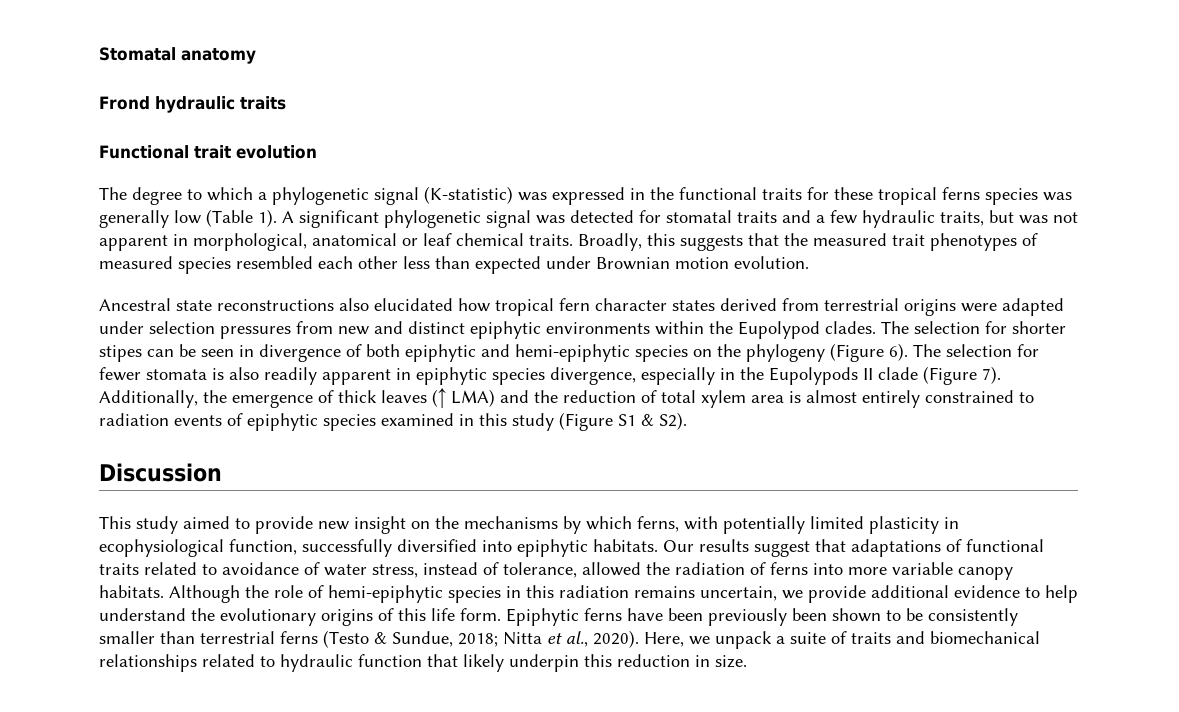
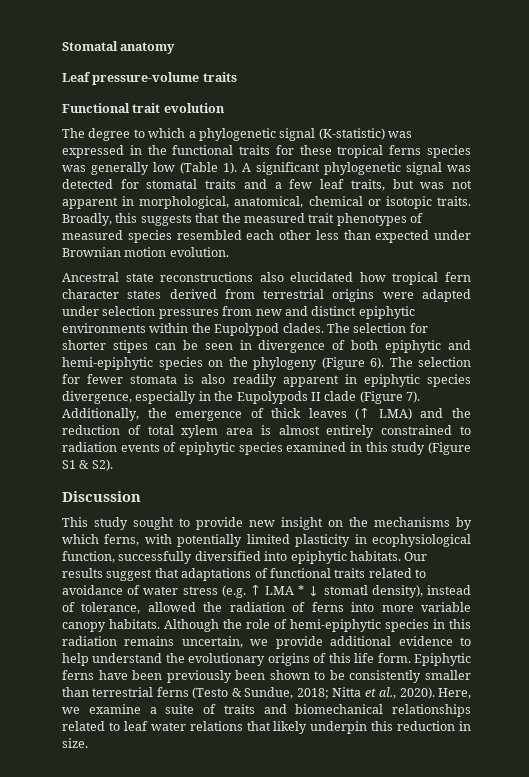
- Frond hydraulic traits
+ Leaf pressure-volume traits
- A significant phylogenetic signal was detected for stomatal traits and a few hydraulic traits, but was not apparent in morphological, anatomical or leaf chemical traits.
+ A significant phylogenetic signal was detected for stomatal traits and a few leaf traits, but was not apparent in morphological, anatomical, chemical or isotopic traits.
- This study aimed to provide new insight on the mechanisms by which ferns, with potentially limited plasticity in ecophysiological function, successfully diversified into epiphytic habitats.
+ This study sought to provide new insight on the mechanisms by which ferns, with potentially limited plasticity in ecophysiological function, successfully diversified into epiphytic habitats.
- Our results suggest that adaptations of functional traits related to avoidance of water stress, instead of tolerance, allowed the radiation of ferns into more variable canopy habitats.
+ Our results suggest that adaptations of functional traits related to avoidance of water stress (e.g. ↑ LMA * ↓ stomatl density), instead of tolerance, allowed the radiation of ferns into more variable canopy habitats.
- Here, we unpack a suite of traits and biomechanical relationships related to hydraulic function that likely underpin this reduction in size.
+ Here, we examine a suite of traits and biomechanical relationships related to leaf water relations that likely underpin this reduction in size.

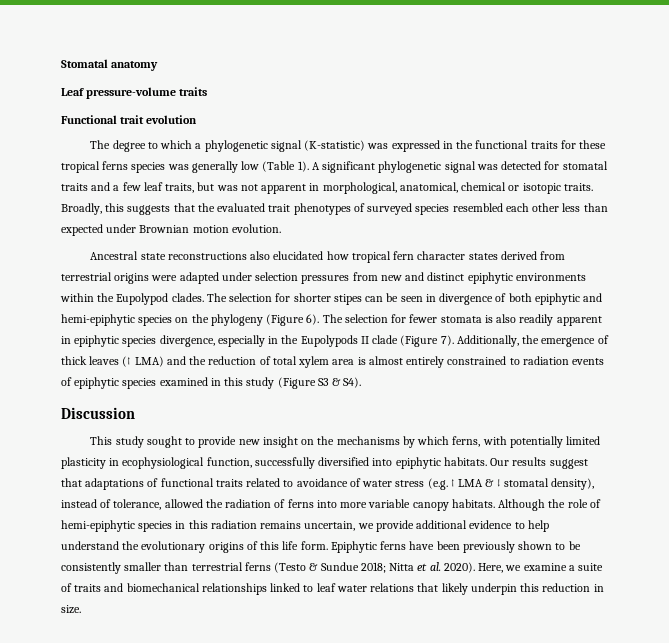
- Broadly, this suggests that the measured trait phenotypes of measured species resembled each other less than expected under Brownian motion evolution.
+ Broadly, this suggests that the evaluated trait phenotypes of surveyed species resembled each other less than expected under Brownian motion evolution.
- Additionally, the emergence of thick leaves (↑ LMA) and the reduction of total xylem area is almost entirely constrained to radiation events of epiphytic species examined in this study (Figure S1 & S2).
+ Additionally, the emergence of thick leaves (↑ LMA) and the reduction of total xylem area is almost entirely constrained to radiation events of epiphytic species examined in this study (Figure S3 & S4).
- Our results suggest that adaptations of functional traits related to avoidance of water stress (e.g. ↑ LMA * ↓ stomatl density), instead of tolerance, allowed the radiation of ferns into more variable canopy habitats.
+ Our results suggest that adaptations of functional traits related to avoidance of water stress (e.g. ↑ LMA & ↓ stomatal density), instead of tolerance, allowed the radiation of ferns into more variable canopy habitats.
- Epiphytic ferns have been previously been shown to be consistently smaller than terrestrial ferns (Testo & Sundue, 2018; Nitta et al., 2020).
+ Epiphytic ferns have been previously shown to be consistently smaller than terrestrial ferns (Testo & Sundue 2018; Nitta et al. 2020).
- Here, we examine a suite of traits and biomechanical relationships related to leaf water relations that likely underpin this reduction in size.
+ Here, we examine a suite of traits and biomechanical relationships linked to leaf water relations that likely underpin this reduction in size.

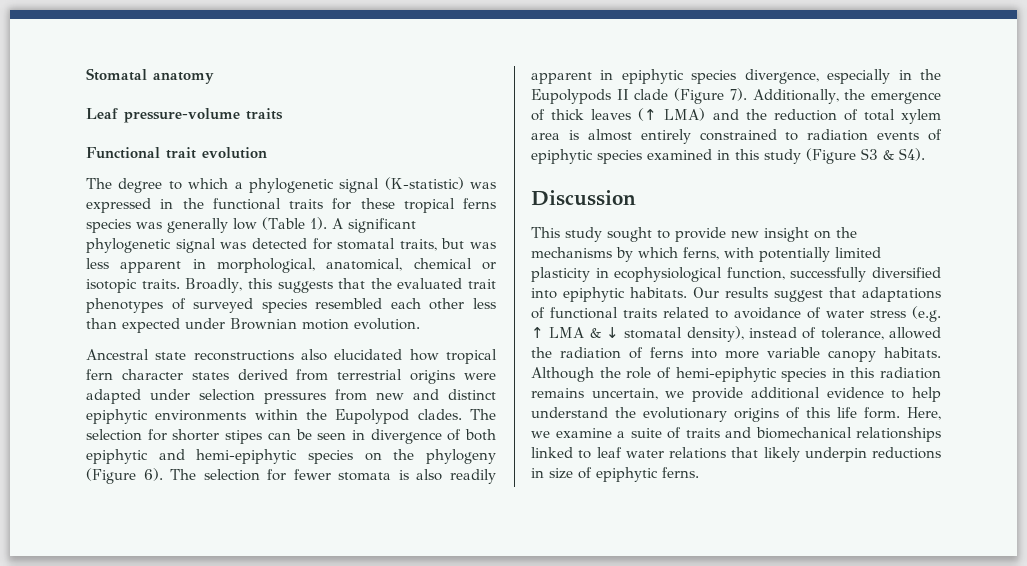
- A significant phylogenetic signal was detected for stomatal traits and a few leaf traits, but was not apparent in morphological, anatomical, chemical or isotopic traits.
+ A significant phylogenetic signal was detected for stomatal traits, but was less apparent in morphological, anatomical, chemical or isotopic traits.
- Epiphytic ferns have been previously shown to be consistently smaller than terrestrial ferns (Testo & Sundue 2018; Nitta et al. 2020).
- Here, we examine a suite of traits and biomechanical relationships linked to leaf water relations that likely underpin this reduction in size.
+ Here, we examine a suite of traits and biomechanical relationships linked to leaf water relations that likely underpin reductions in size of epiphytic ferns.

